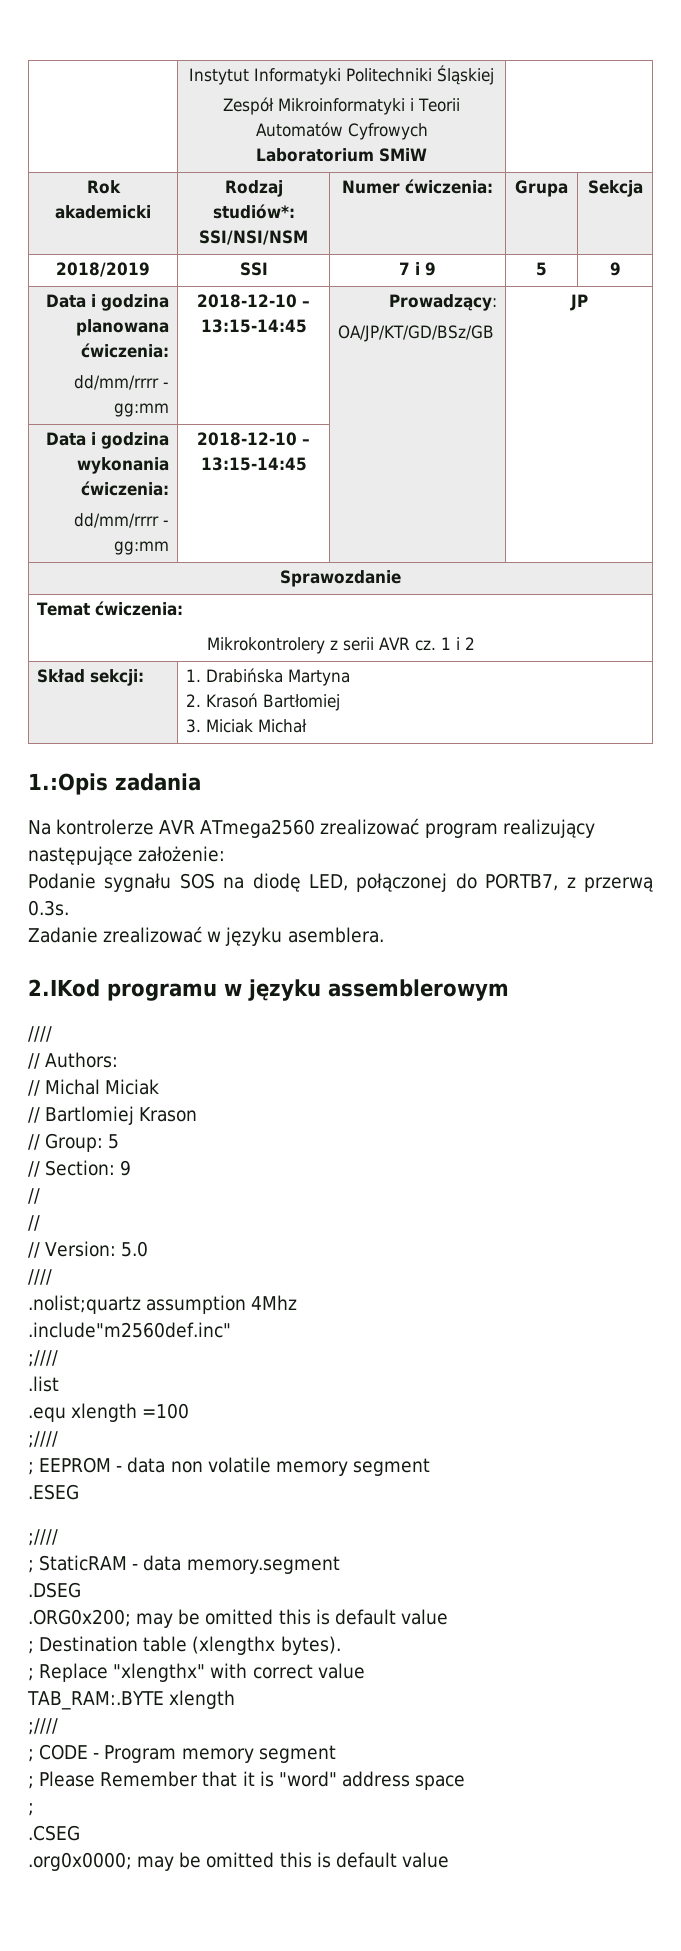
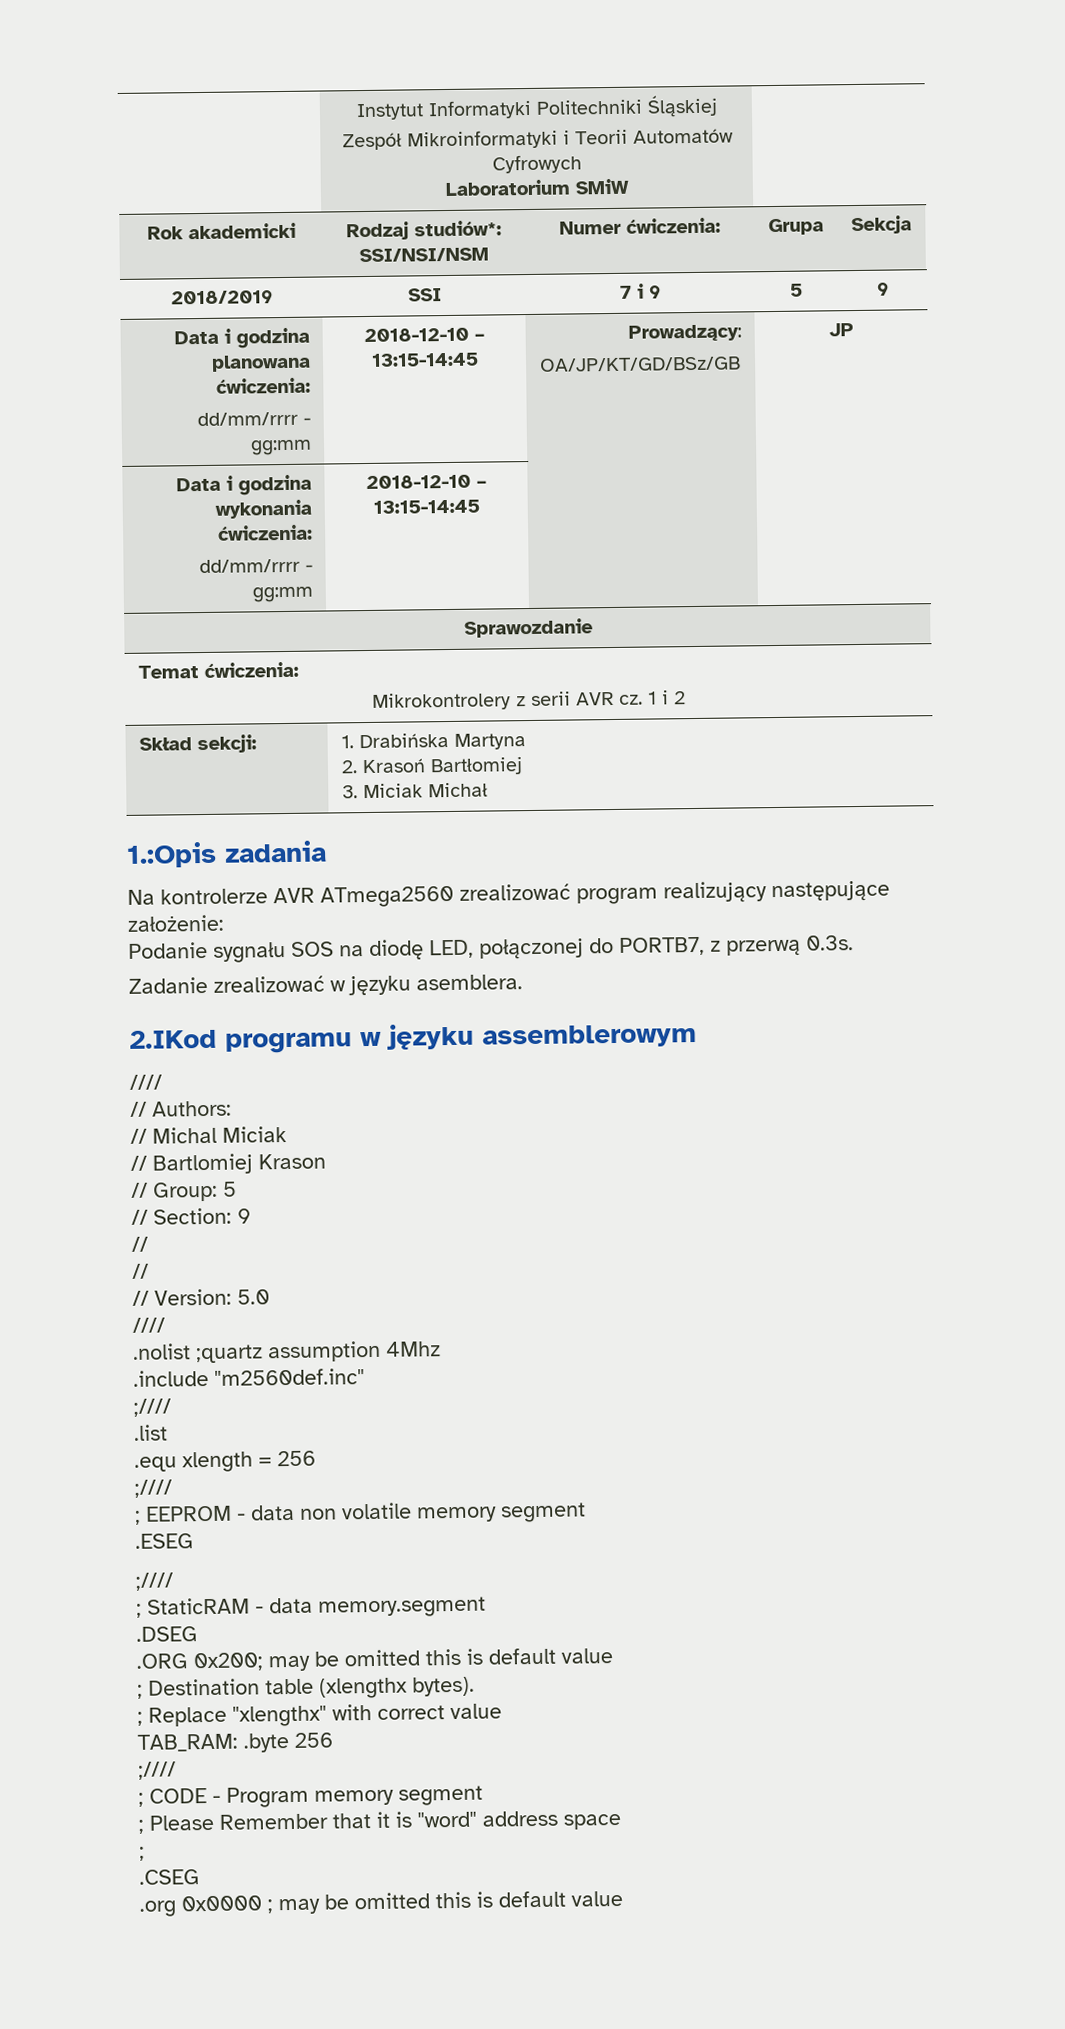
- .nolist;quartz assumption 4Mhz
+ .nolist ;quartz assumption 4Mhz
- .include"m2560def.inc"
+ .include "m2560def.inc"
- .equ xlength =100
+ .equ xlength = 256
- .ORG0x200; may be omitted this is default value
+ .ORG 0x200; may be omitted this is default value
- TAB_RAM:.BYTE xlength
+ TAB_RAM: .byte 256
- .org0x0000; may be omitted this is default value
+ .org 0x0000 ; may be omitted this is default value

